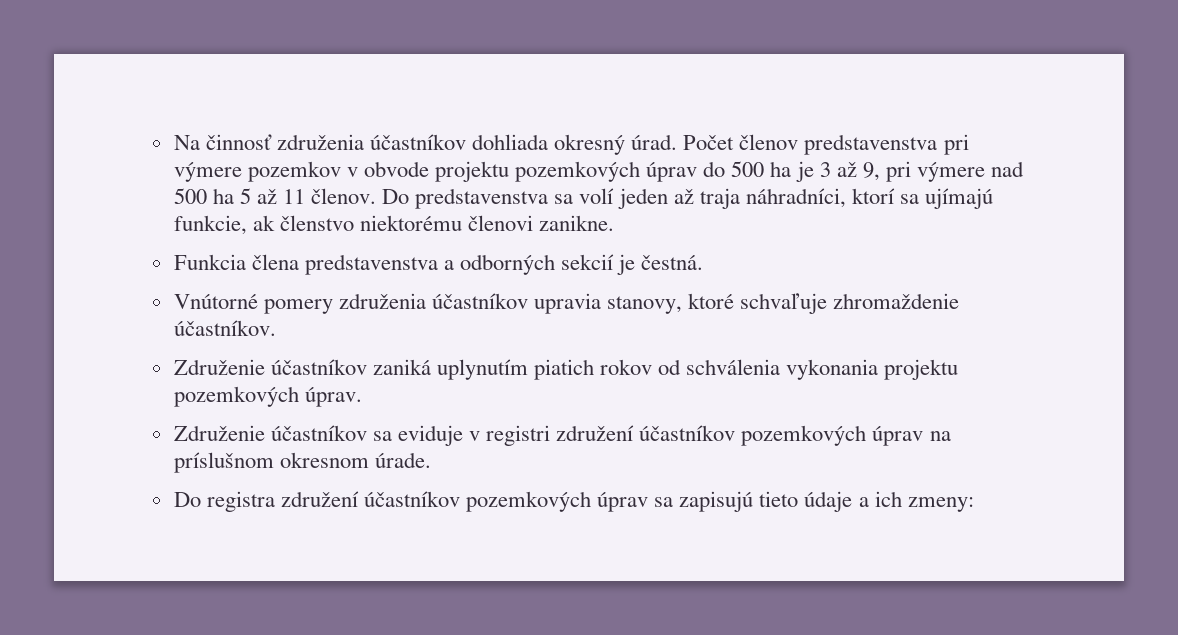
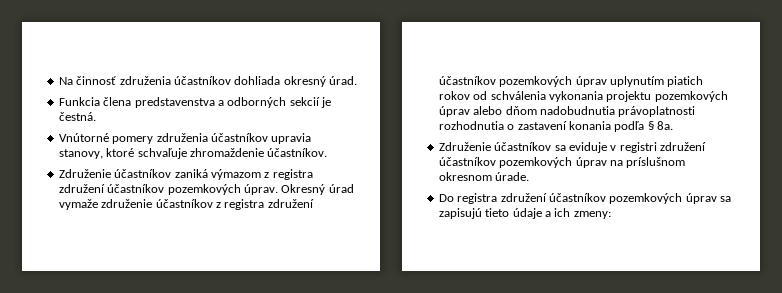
- Počet členov predstavenstva pri výmere pozemkov v obvode projektu pozemkových úprav do 500 ha je 3 až 9, pri výmere nad 500 ha 5 až 11 členov. Do predstavenstva sa volí jeden až traja náhradníci, ktorí sa ujímajú funkcie, ak členstvo niektorému členovi zanikne.
- Združenie účastníkov zaniká uplynutím piatich rokov od schválenia vykonania projektu pozemkových úprav.
+ Združenie účastníkov zaniká výmazom z registra združení účastníkov pozemkových úprav. Okresný úrad vymaže združenie účastníkov z registra združení účastníkov pozemkových úprav uplynutím piatich rokov od schválenia vykonania projektu pozemkových úprav alebo dňom nadobudnutia právoplatnosti rozhodnutia o zastavení konania podľa § 8a.

